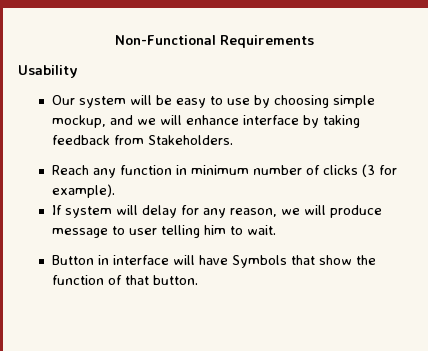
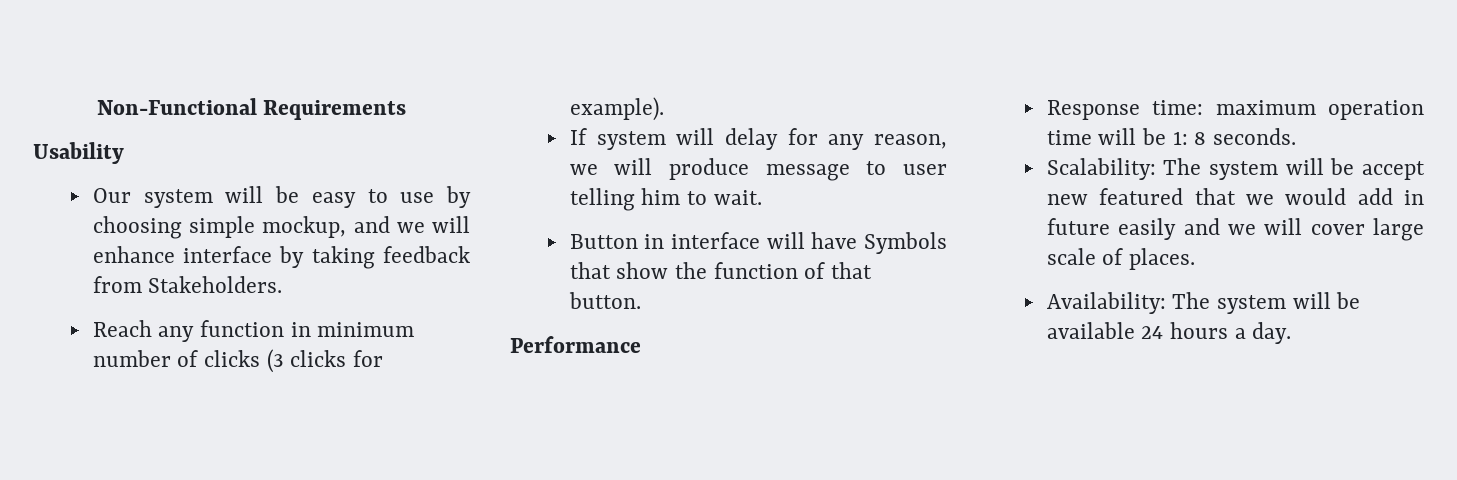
- Reach any function in minimum number of clicks (3 for example).
+ Reach any function in minimum number of clicks (3 clicks for example).
+ Performance
+ Response time: maximum operation time will be 1: 8 seconds.
+ Scalability: The system will be accept new featured that we would add in future easily and we will cover large scale of places.
+ Availability: The system will be available 24 hours a day.

